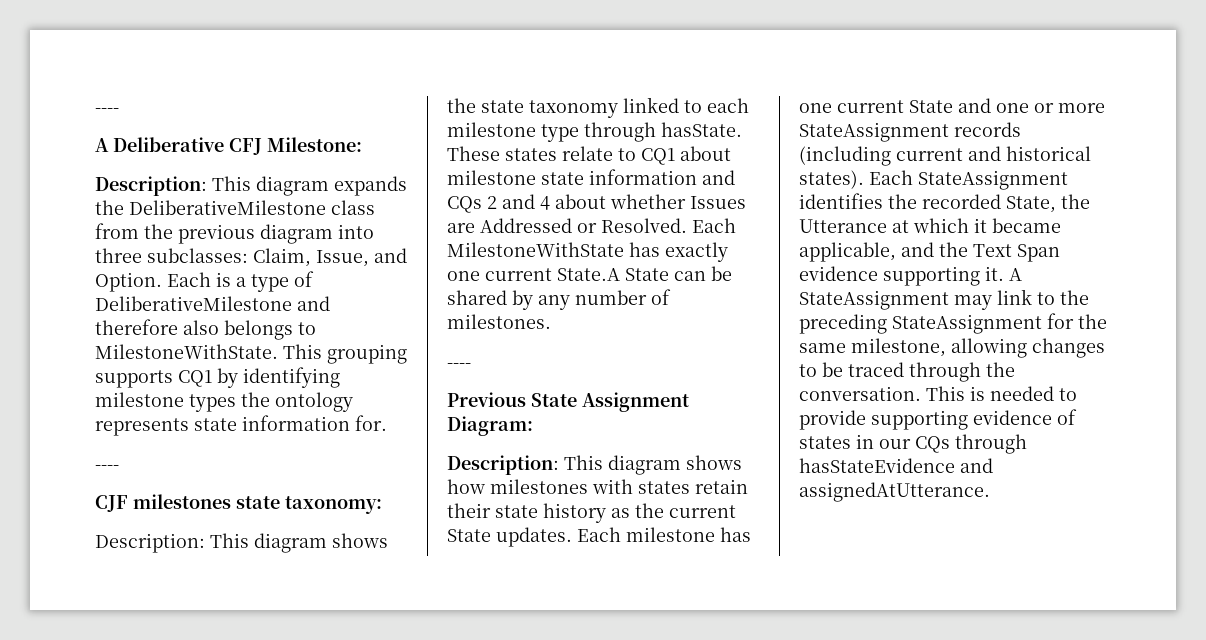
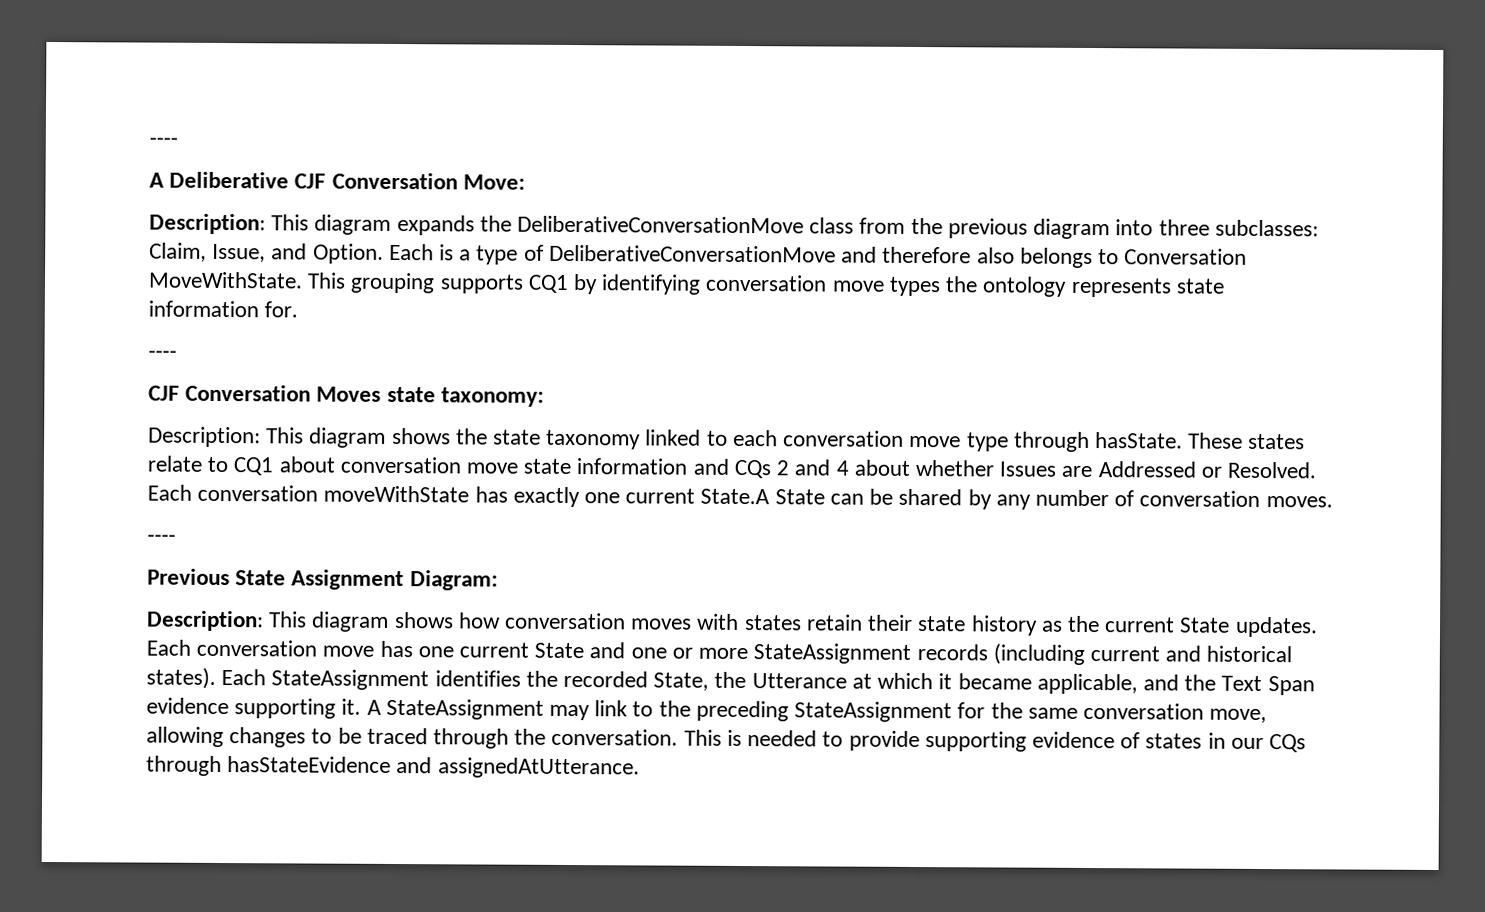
- A Deliberative CFJ Milestone:
+ A Deliberative CJF Conversation Move:
- Description: This diagram expands the DeliberativeMilestone class from the previous diagram into three subclasses: Claim, Issue, and Option.
+ Description: This diagram expands the DeliberativeConversationMove class from the previous diagram into three subclasses: Claim, Issue, and Option.
- Each is a type of DeliberativeMilestone and therefore also belongs to MilestoneWithState.
+ Each is a type of DeliberativeConversationMove and therefore also belongs to Conversation MoveWithState.
- This grouping supports CQ1 by identifying milestone types the ontology represents state information for.
+ This grouping supports CQ1 by identifying conversation move types the ontology represents state information for.
- CJF milestones state taxonomy:
+ CJF Conversation Moves state taxonomy:
- Description: This diagram shows the state taxonomy linked to each milestone type through hasState.
+ Description: This diagram shows the state taxonomy linked to each conversation move type through hasState.
- These states relate to CQ1 about milestone state information and CQs 2 and 4 about whether Issues are Addressed or Resolved.
+ These states relate to CQ1 about conversation move state information and CQs 2 and 4 about whether Issues are Addressed or Resolved.
- Each MilestoneWithState has exactly one current State.A State can be shared by any number of milestones.
+ Each conversation moveWithState has exactly one current State.A State can be shared by any number of conversation moves.
- Description: This diagram shows how milestones with states retain their state history as the current State updates.
+ Description: This diagram shows how conversation moves with states retain their state history as the current State updates.
- Each milestone has one current State and one or more StateAssignment records (including current and historical states).
+ Each conversation move has one current State and one or more StateAssignment records (including current and historical states).
- A StateAssignment may link to the preceding StateAssignment for the same milestone, allowing changes to be traced through the conversation.
+ A StateAssignment may link to the preceding StateAssignment for the same conversation move, allowing changes to be traced through the conversation.

